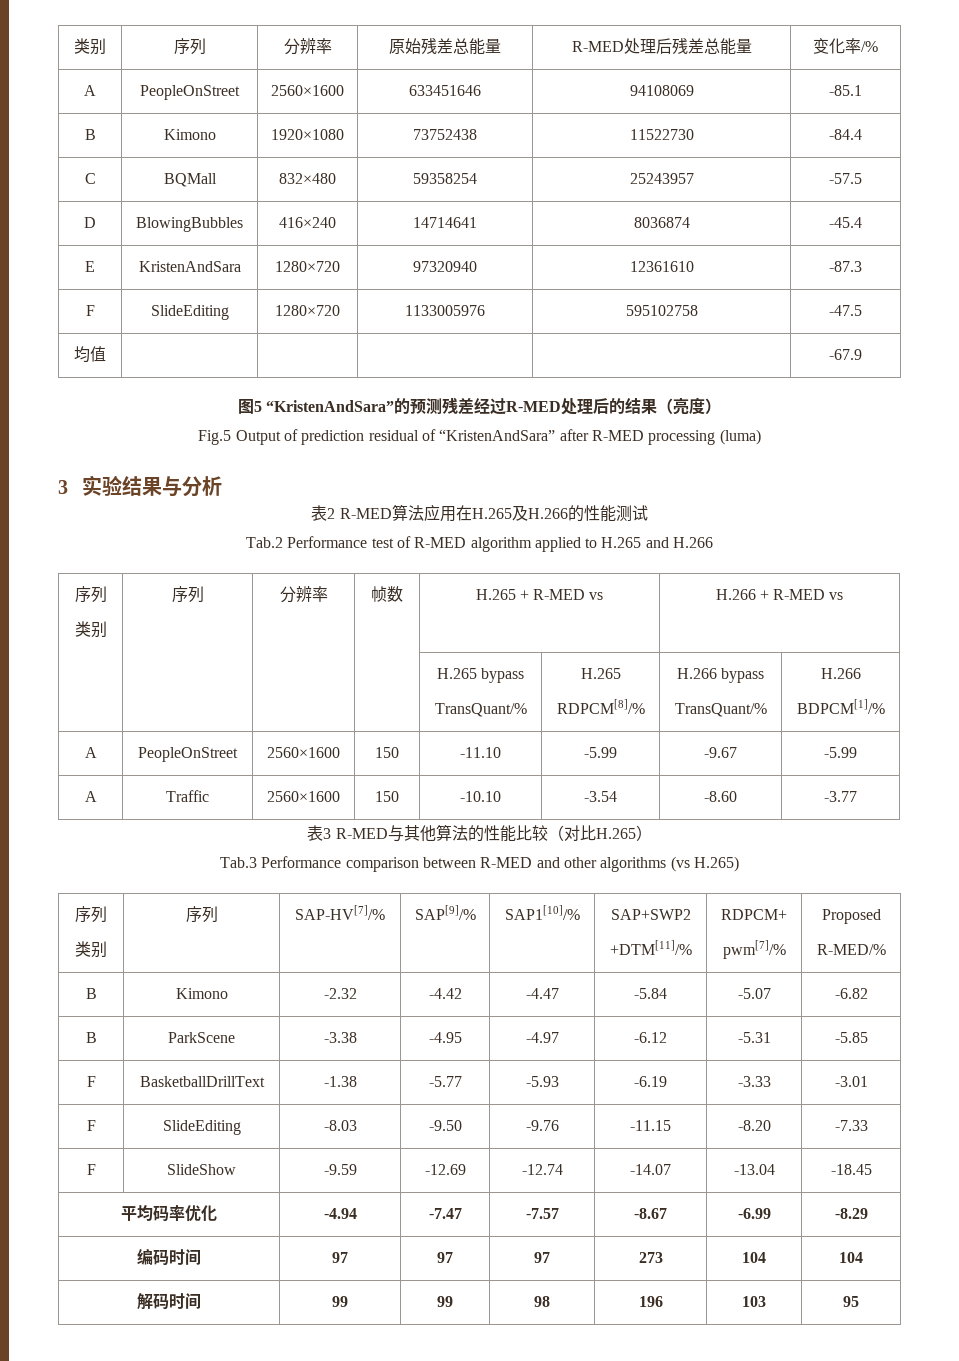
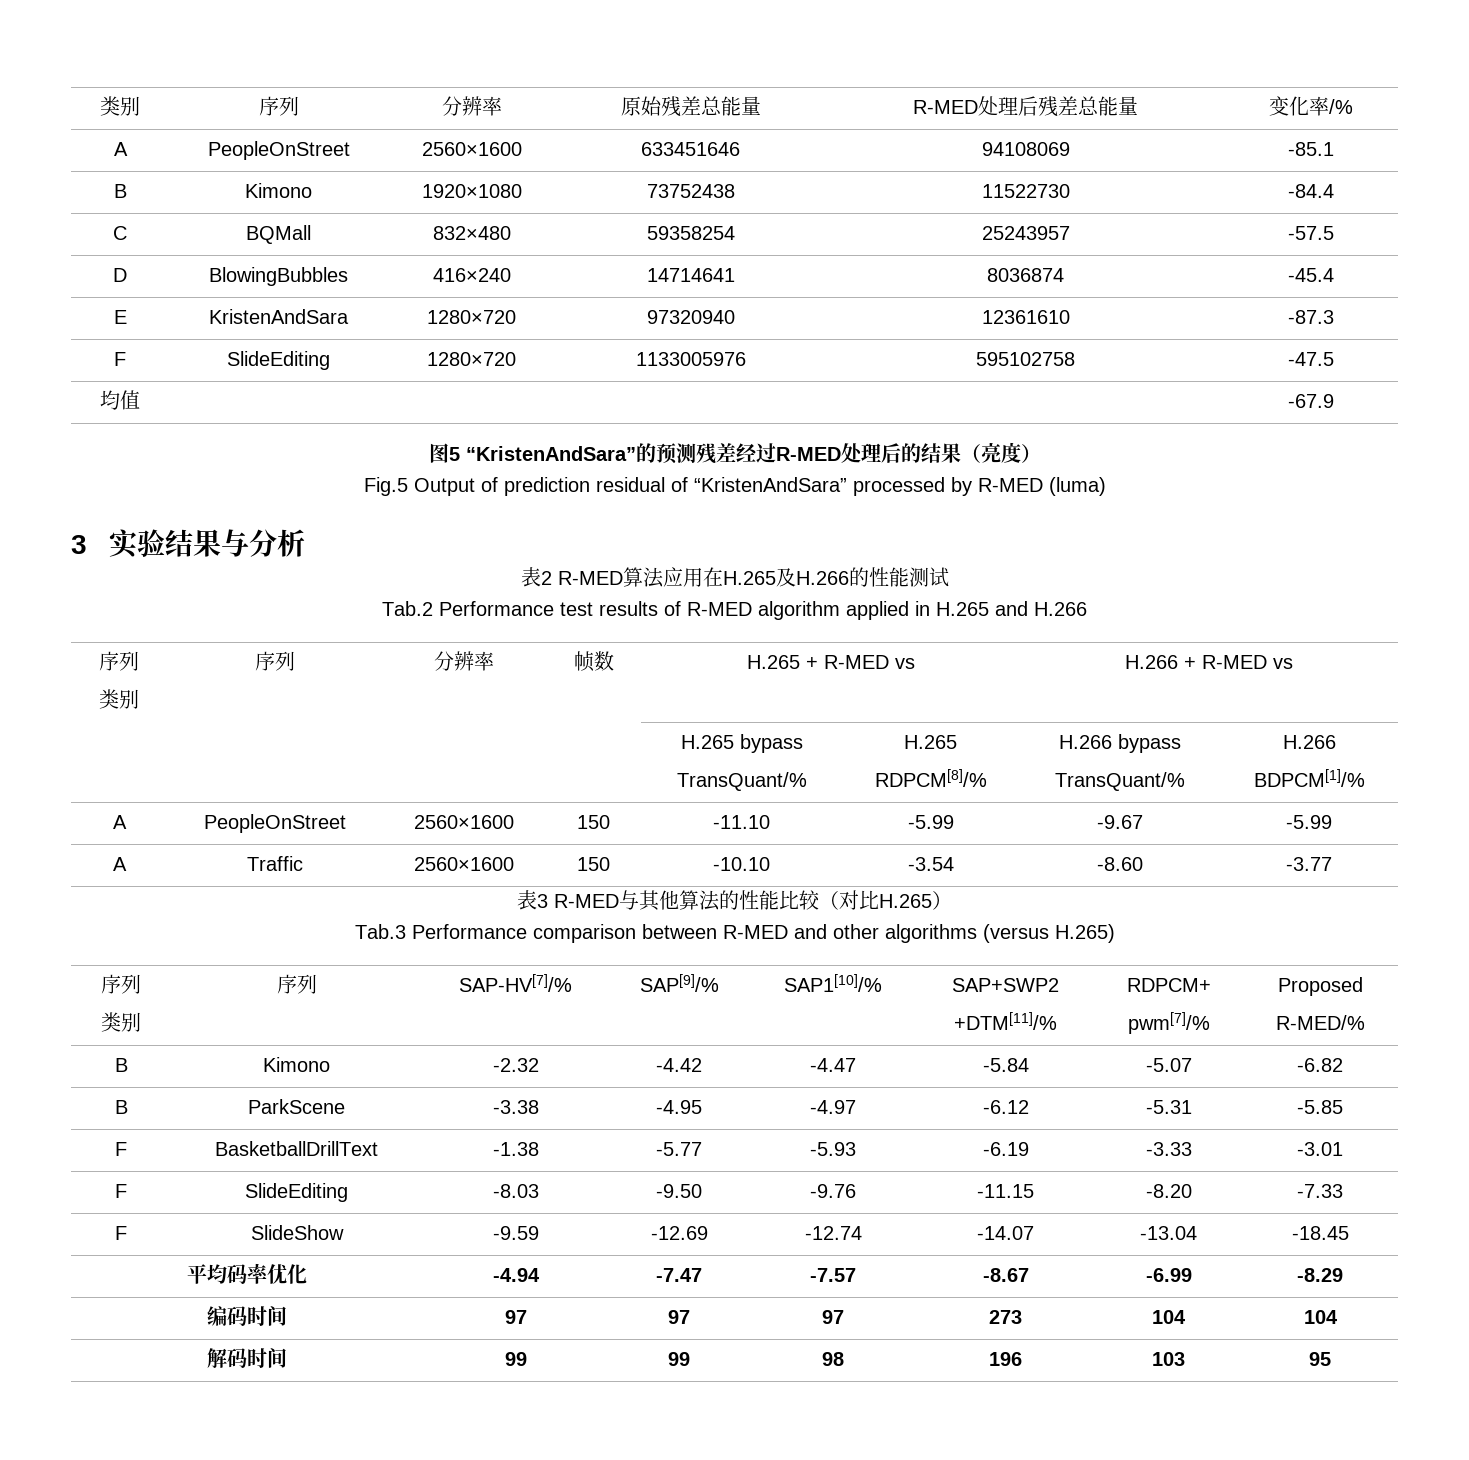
- Fig.5 Output of prediction residual of “KristenAndSara” after R-MED processing (luma)
+ Fig.5 Output of prediction residual of “KristenAndSara” processed by R-MED (luma)
- Tab.2 Performance test of R-MED algorithm applied to H.265 and H.266
+ Tab.2 Performance test results of R-MED algorithm applied in H.265 and H.266
- Tab.3 Performance comparison between R-MED and other algorithms (vs H.265)
+ Tab.3 Performance comparison between R-MED and other algorithms (versus H.265)

